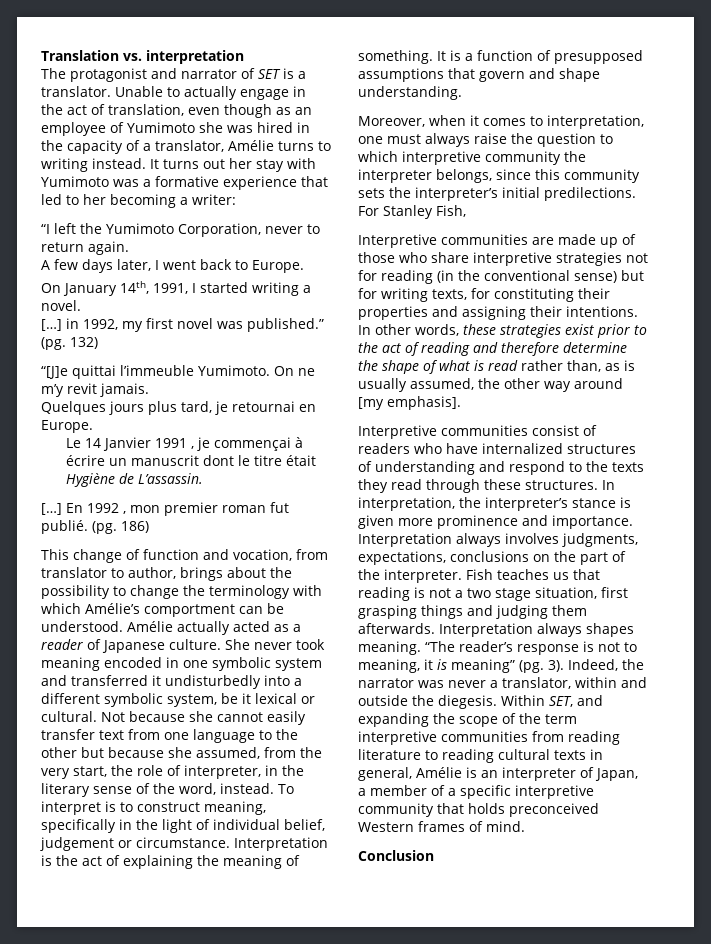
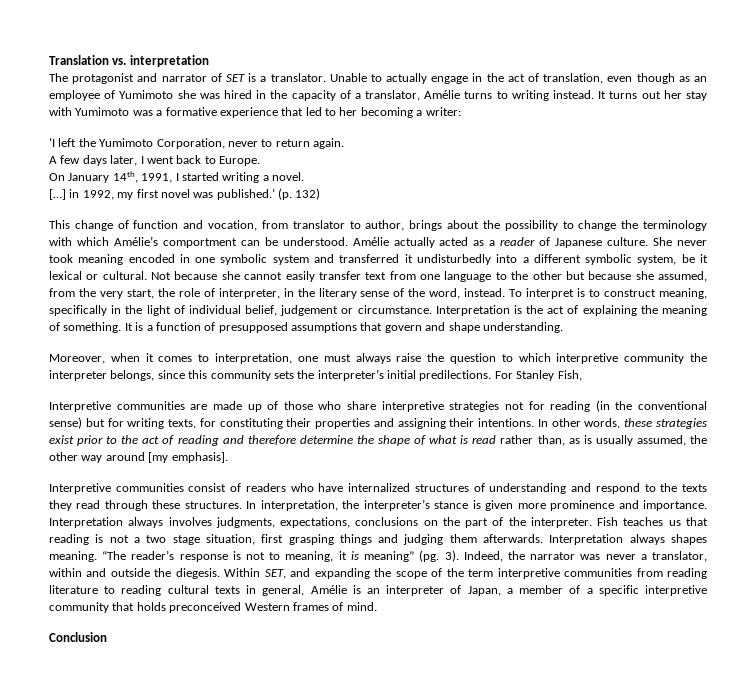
- “I left the Yumimoto Corporation, never to return again.
+ ‘I left the Yumimoto Corporation, never to return again.
- […] in 1992, my first novel was published.” (pg. 132)
+ […] in 1992, my first novel was published.’ (p. 132)
- “[J]e quittai l’immeuble Yumimoto. On ne m’y revit jamais.
- Quelques jours plus tard, je retournai en Europe.
- Le 14 Janvier 1991 , je commençai à écrire un manuscrit dont le titre était Hygiène de L’assassin.
- […] En 1992 , mon premier roman fut publié. (pg. 186)

